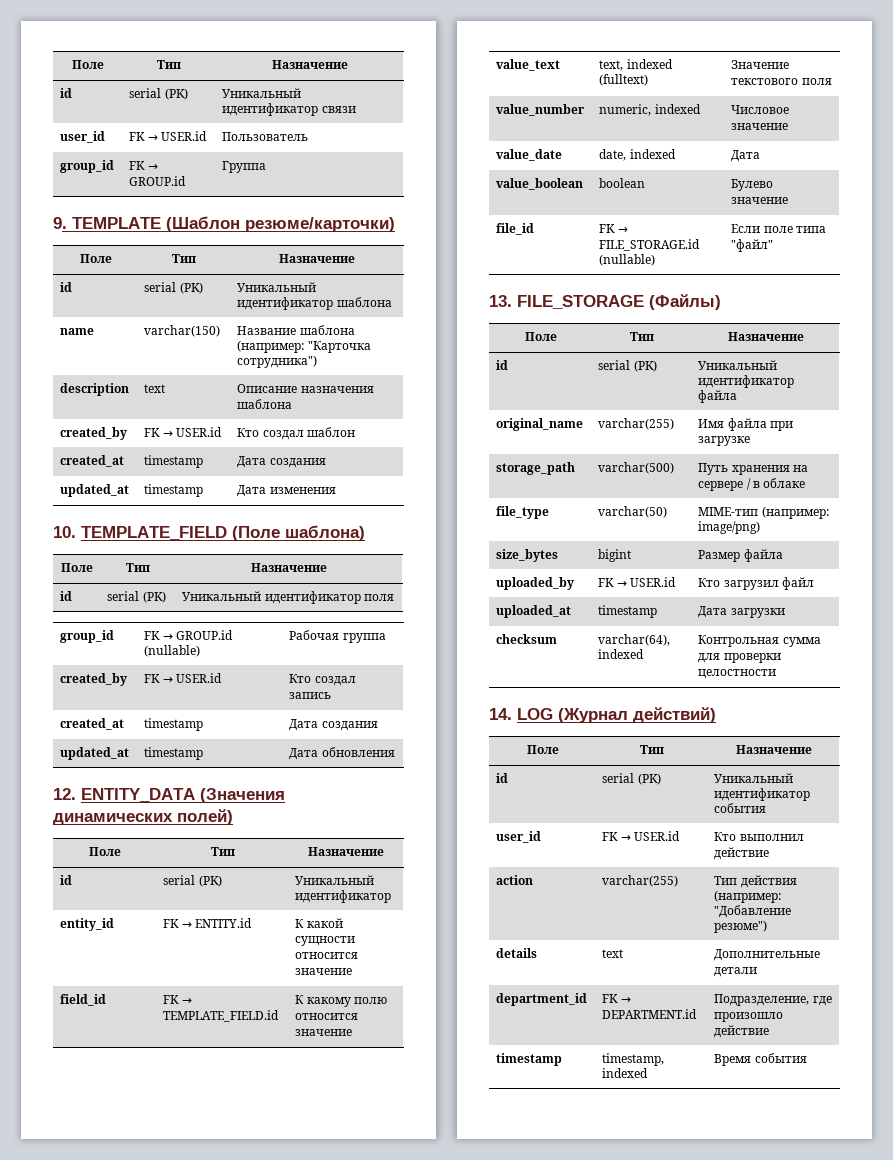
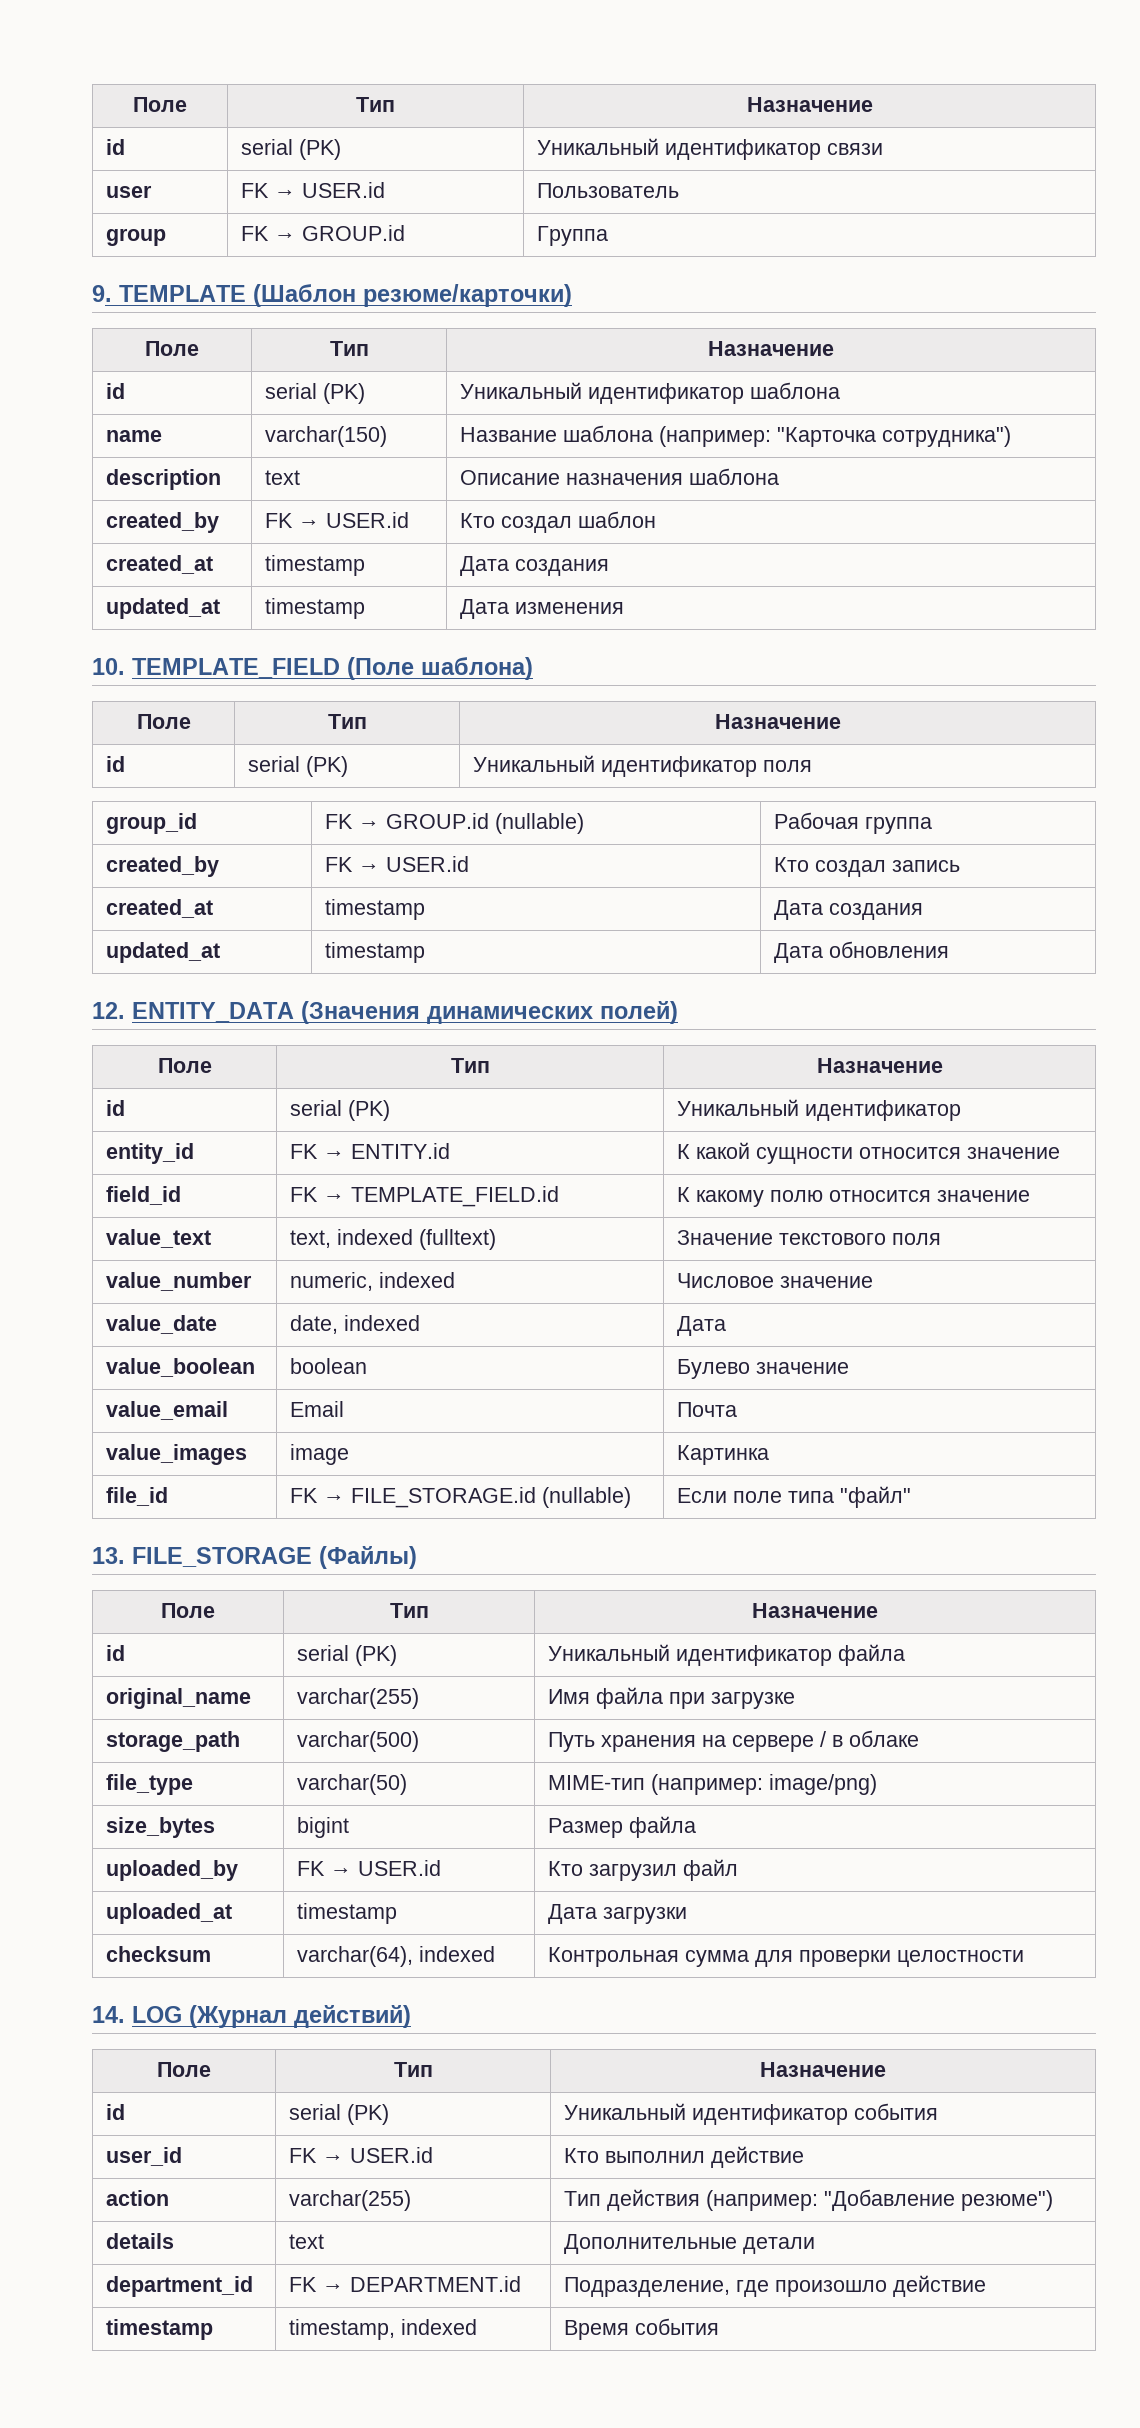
- user_id | FK → USER.id | Пользователь
+ user | FK → USER.id | Пользователь
- group_id | FK → GROUP.id | Группа
+ group | FK → GROUP.id | Группа
+ value_email | Email | Почта
+ value_images | image | Картинка

